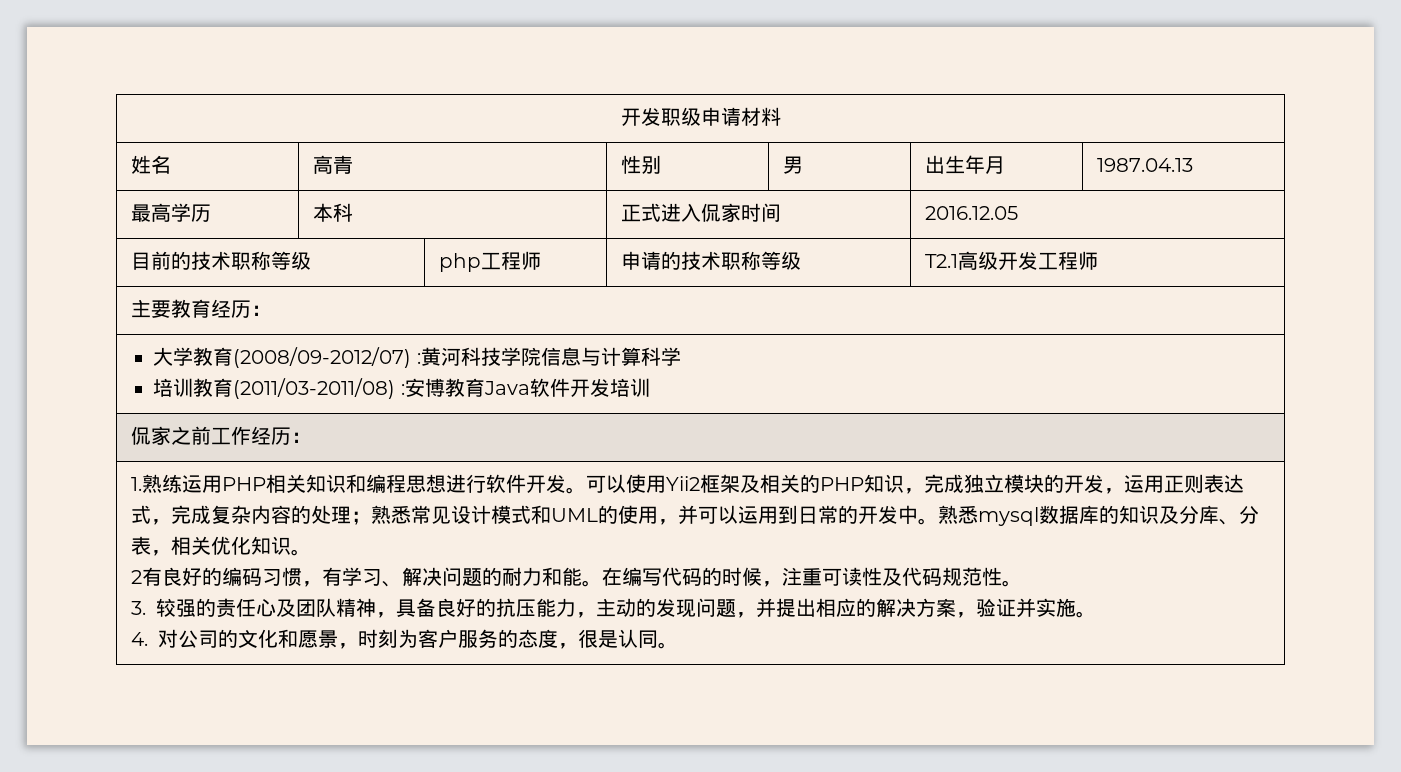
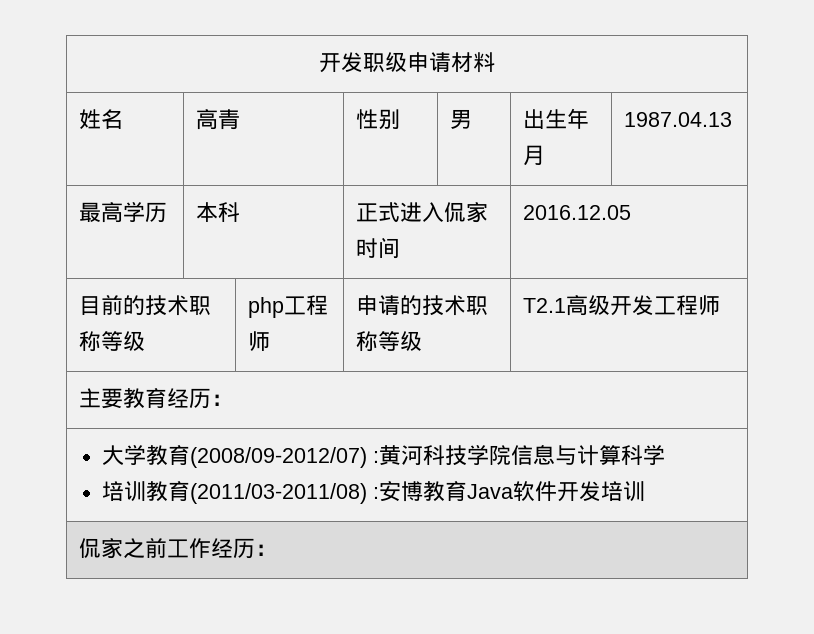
- 1.熟练运用PHP相关知识和编程思想进行软件开发。可以使用Yii2框架及相关的PHP知识，完成独立模块的开发，运用正则表达式，完成复杂内容的处理；熟悉常见设计模式和UML的使用，并可以运用到日常的开发中。熟悉mysql数据库的知识及分库、分表，相关优化知识。
- 2有良好的编码习惯，有学习、解决问题的耐力和能。在编写代码的时候，注重可读性及代码规范性。
- 3.较强的责任心及团队精神，具备良好的抗压能力，主动的发现问题，并提出相应的解决方案，验证并实施。
- 4.对公司的文化和愿景，时刻为客户服务的态度，很是认同。

